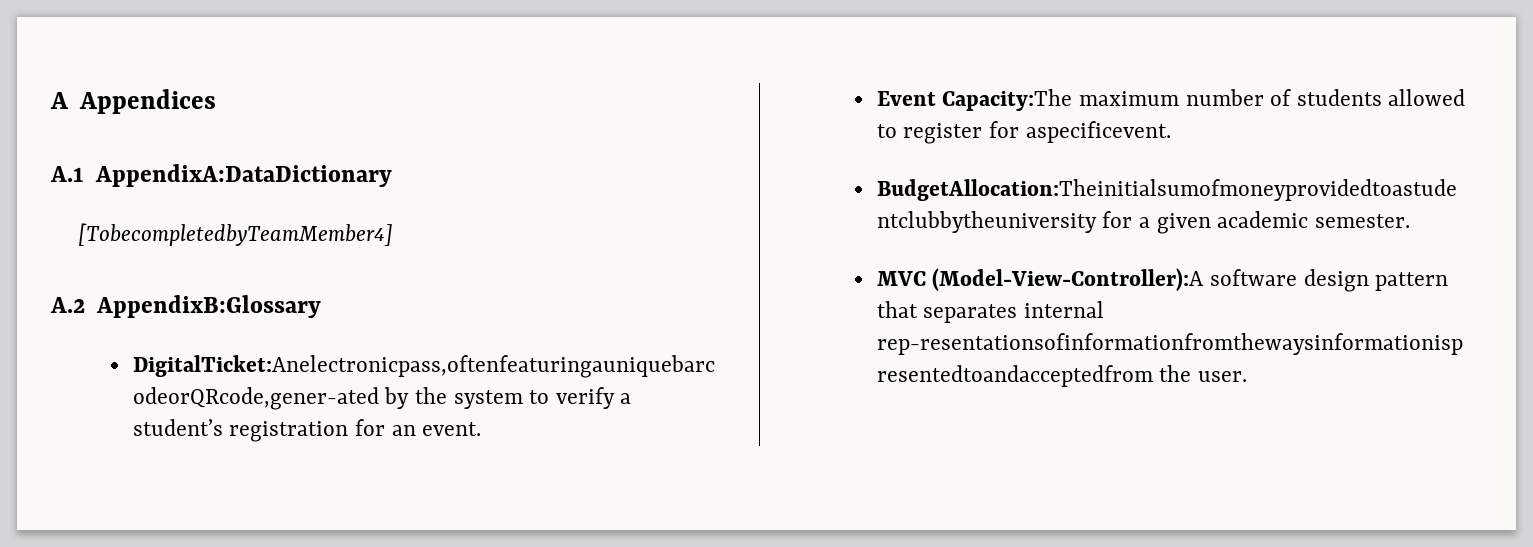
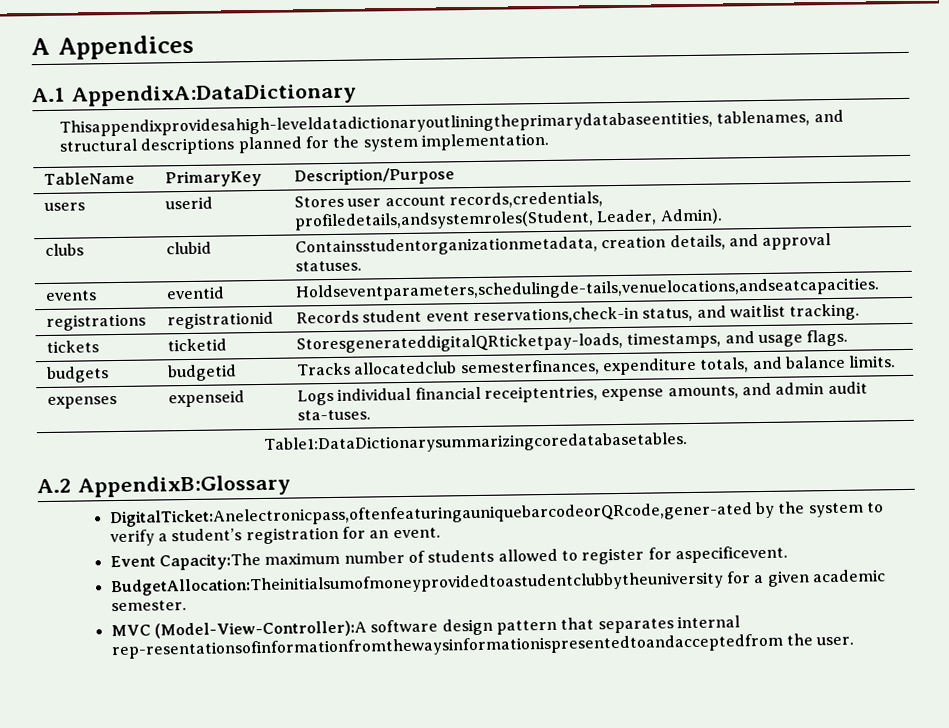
- [TobecompletedbyTeamMember4]
+ Thisappendixprovidesahigh-leveldatadictionaryoutliningtheprimarydatabaseentities, tablenames, and structural descriptions planned for the system implementation.
+ TableName | PrimaryKey | Description/Purpose
+ users | userid | Stores user account records,credentials, profiledetails,andsystemroles(Student, Leader, Admin).
+ clubs | clubid | Containsstudentorganizationmetadata, creation details, and approval statuses.
+ events | eventid | Holdseventparameters,schedulingde-tails,venuelocations,andseatcapacities.
+ registrations | registrationid | Records student event reservations,check-in status, and waitlist tracking.
+ tickets | ticketid | StoresgenerateddigitalQRticketpay-loads, timestamps, and usage flags.
+ budgets | budgetid | Tracks allocatedclub semesterfinances, expenditure totals, and balance limits.
+ expenses | expenseid | Logs individual financial receiptentries, expense amounts, and admin audit sta-tuses.
+ Table1:DataDictionarysummarizingcoredatabasetables.

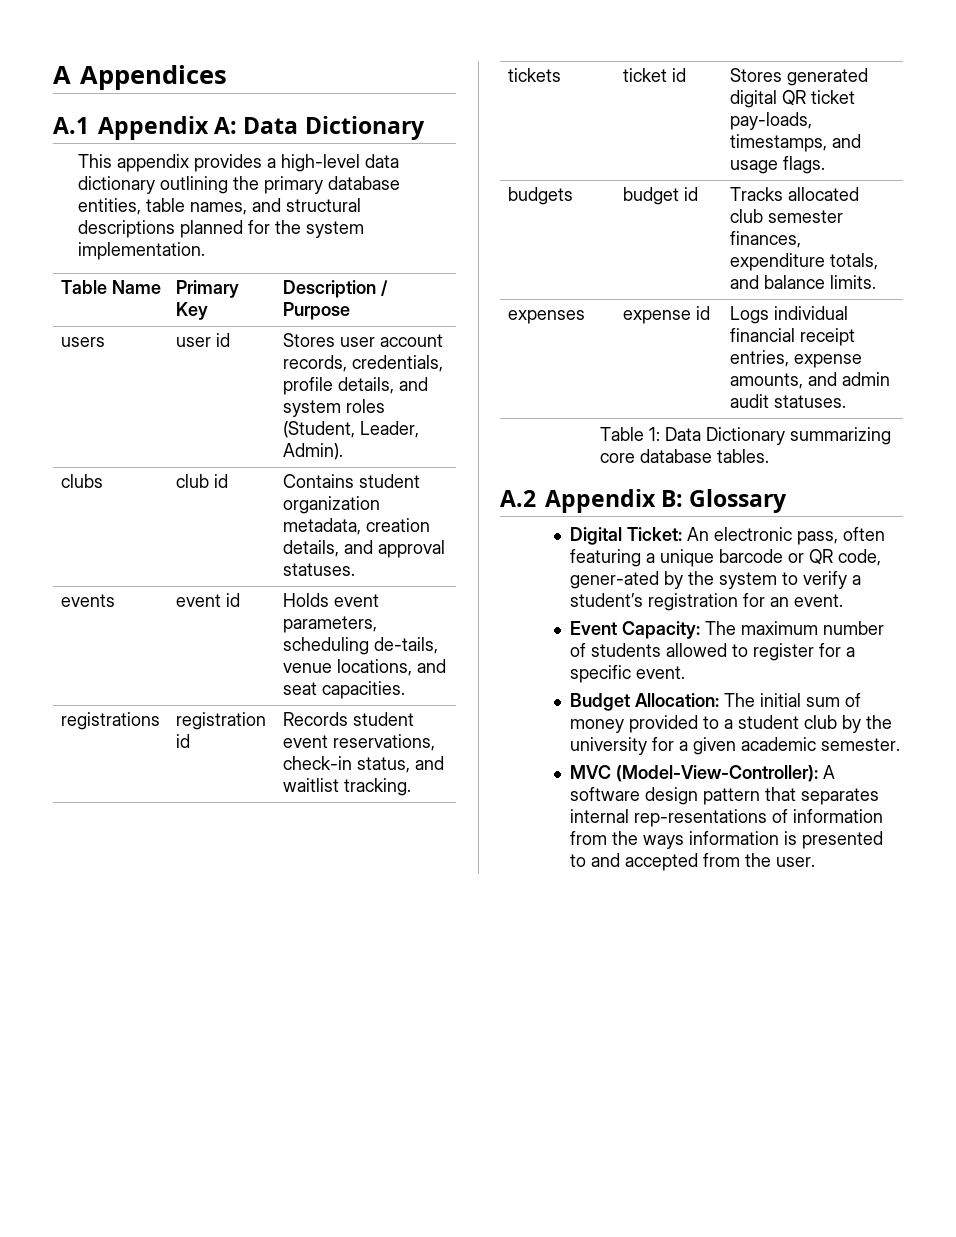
- A.1 AppendixA:DataDictionary
- Thisappendixprovidesahigh-leveldatadictionaryoutliningtheprimarydatabaseentities, tablenames, and structural descriptions planned for the system implementation.
+ A.1 Appendix A: Data Dictionary
+ This appendix provides a high-level data dictionary outlining the primary database entities, table names, and structural descriptions planned for the system implementation.
- TableName | PrimaryKey | Description/Purpose
+ Table Name | Primary Key | Description / Purpose
- users | userid | Stores user account records,credentials, profiledetails,andsystemroles(Student, Leader, Admin).
- clubs | clubid | Containsstudentorganizationmetadata, creation details, and approval statuses.
+ users | user id | Stores user account records, credentials, profile details, and system roles (Student, Leader, Admin).
+ clubs | club id | Contains student organization metadata, creation details, and approval statuses.
- events | eventid | Holdseventparameters,schedulingde-tails,venuelocations,andseatcapacities.
+ events | event id | Holds event parameters, scheduling de-tails, venue locations, and seat capacities.
- registrations | registrationid | Records student event reservations,check-in status, and waitlist tracking.
+ registrations | registration id | Records student event reservations, check-in status, and waitlist tracking.
- tickets | ticketid | StoresgenerateddigitalQRticketpay-loads, timestamps, and usage flags.
+ tickets | ticket id | Stores generated digital QR ticket pay-loads, timestamps, and usage flags.
- budgets | budgetid | Tracks allocatedclub semesterfinances, expenditure totals, and balance limits.
+ budgets | budget id | Tracks allocated club semester finances, expenditure totals, and balance limits.
- expenses | expenseid | Logs individual financial receiptentries, expense amounts, and admin audit sta-tuses.
- Table1:DataDictionarysummarizingcoredatabasetables.
- A.2 AppendixB:Glossary
- DigitalTicket:Anelectronicpass,oftenfeaturingauniquebarcodeorQRcode,gener-ated by the system to verify a student’s registration for an event.
+ expenses | expense id | Logs individual financial receipt entries, expense amounts, and admin audit statuses.
+ Table 1: Data Dictionary summarizing core database tables.
+ A.2 Appendix B: Glossary
+ Digital Ticket: An electronic pass, often featuring a unique barcode or QR code, gener-ated by the system to verify a student’s registration for an event.
- Event Capacity:The maximum number of students allowed to register for aspecificevent.
- BudgetAllocation:Theinitialsumofmoneyprovidedtoastudentclubbytheuniversity for a given academic semester.
+ Event Capacity: The maximum number of students allowed to register for a specific event.
+ Budget Allocation: The initial sum of money provided to a student club by the university for a given academic semester.
- MVC (Model-View-Controller):A software design pattern that separates internal rep-resentationsofinformationfromthewaysinformationispresentedtoandacceptedfrom the user.
+ MVC (Model-View-Controller): A software design pattern that separates internal rep-resentations of information from the ways information is presented to and accepted from the user.

